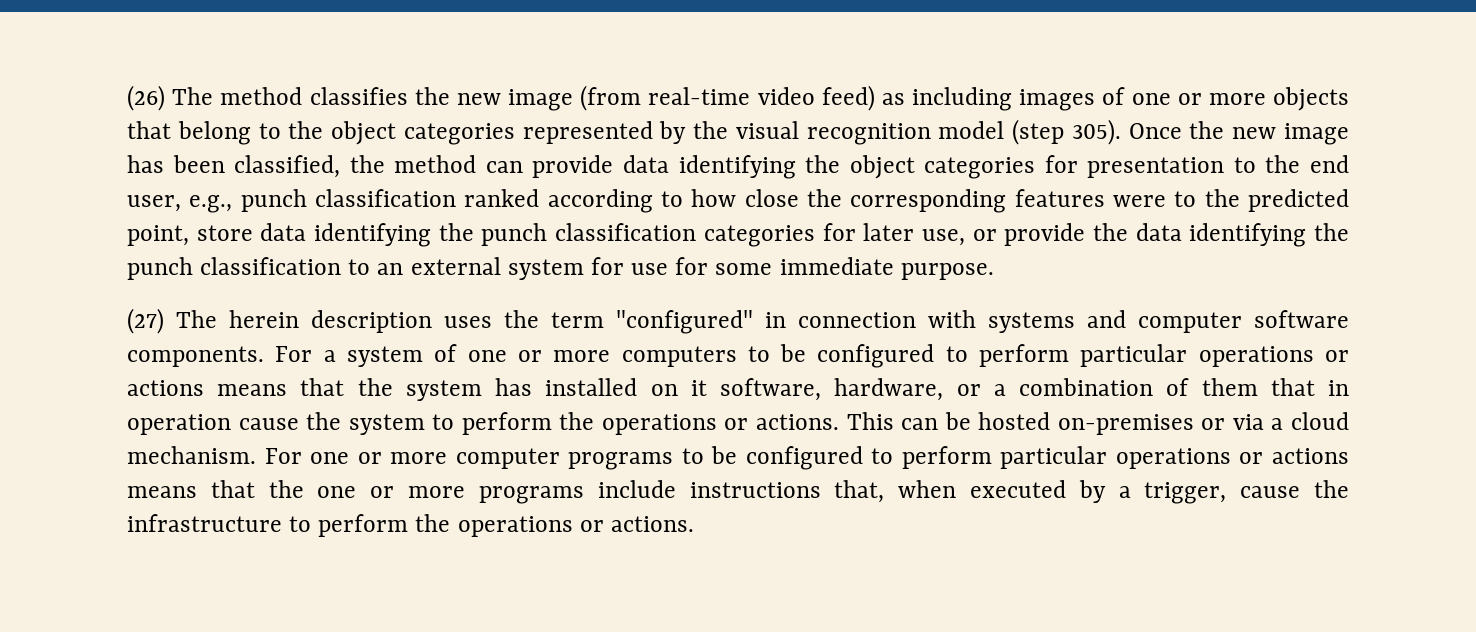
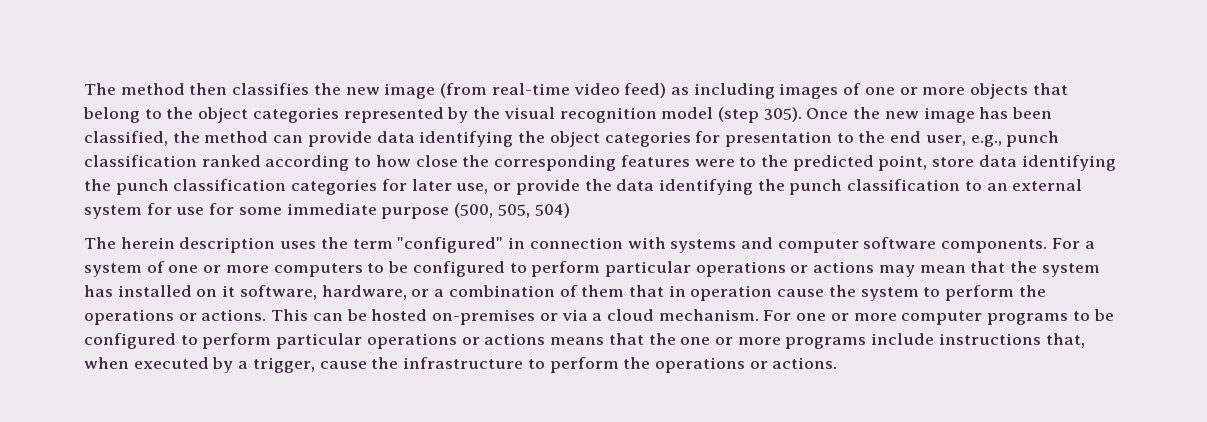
- (26) The method classifies the new image (from real-time video feed) as including images of one or more objects that belong to the object categories represented by the visual recognition model (step 305).
+ The method then classifies the new image (from real-time video feed) as including images of one or more objects that belong to the object categories represented by the visual recognition model (step 305).
- Once the new image has been classified, the method can provide data identifying the object categories for presentation to the end user, e.g., punch classification ranked according to how close the corresponding features were to the predicted point, store data identifying the punch classification categories for later use, or provide the data identifying the punch classification to an external system for use for some immediate purpose.
- (27) The herein description uses the term "configured" in connection with systems and computer software components.
+ Once the new image has been classified, the method can provide data identifying the object categories for presentation to the end user, e.g., punch classification ranked according to how close the corresponding features were to the predicted point, store data identifying the punch classification categories for later use, or provide the data identifying the punch classification to an external system for use for some immediate purpose (500, 505, 504)
+ The herein description uses the term "configured" in connection with systems and computer software components.
- For a system of one or more computers to be configured to perform particular operations or actions means that the system has installed on it software, hardware, or a combination of them that in operation cause the system to perform the operations or actions.
+ For a system of one or more computers to be configured to perform particular operations or actions may mean that the system has installed on it software, hardware, or a combination of them that in operation cause the system to perform the operations or actions.

